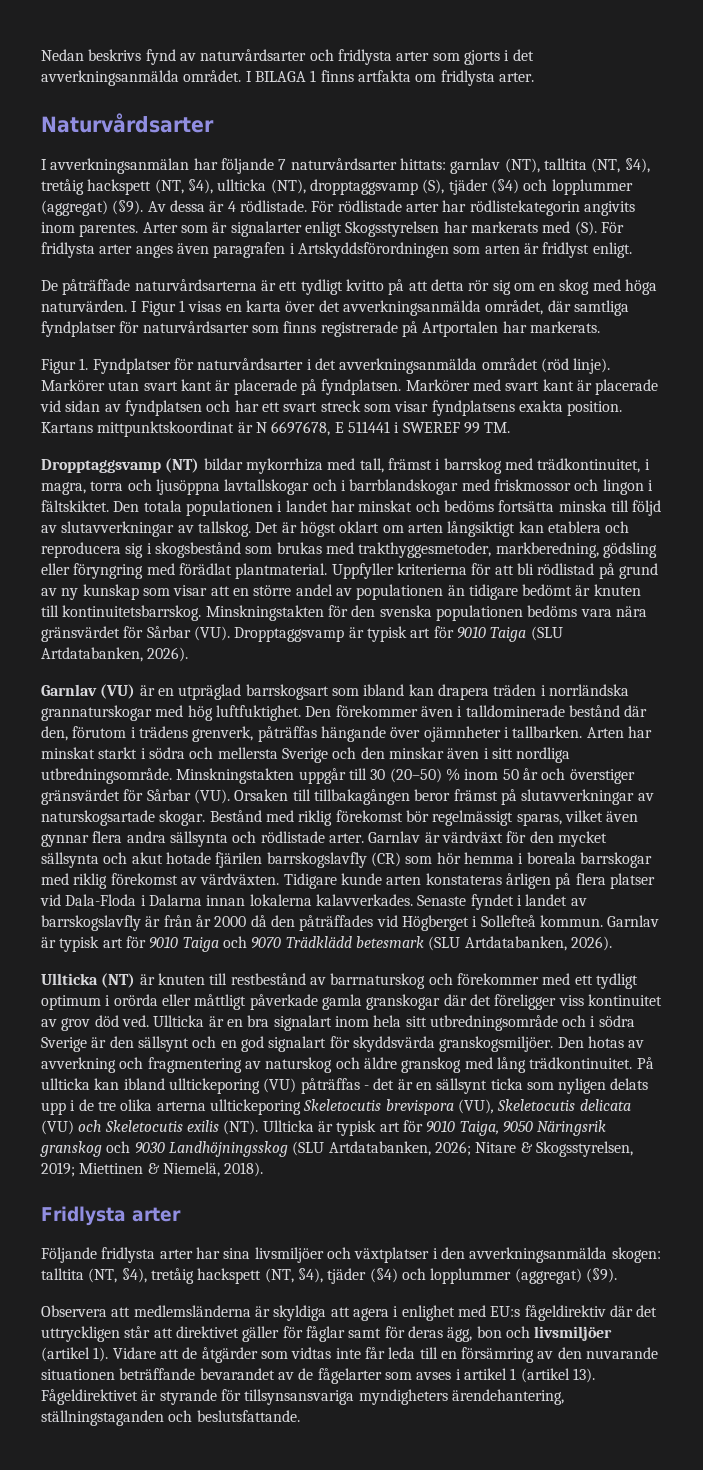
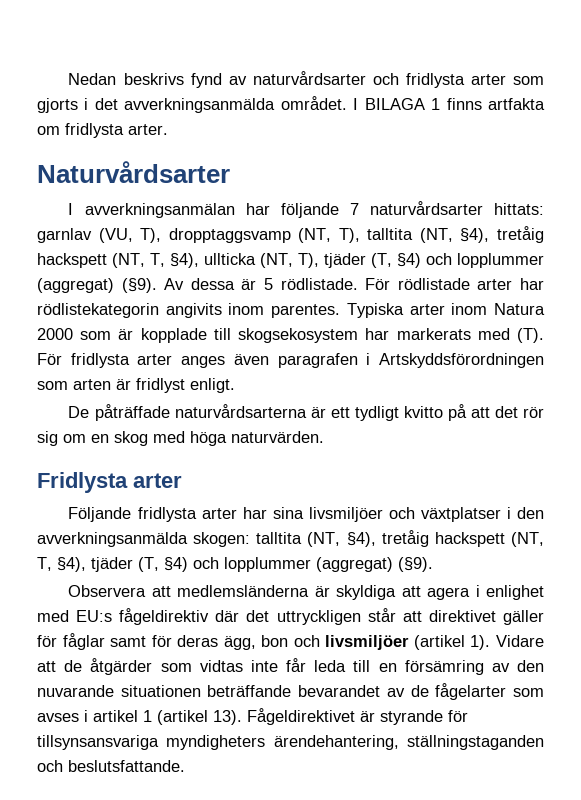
- I avverkningsanmälan har följande 7 naturvårdsarter hittats: garnlav (NT), talltita (NT, §4), tretåig hackspett (NT, §4), ullticka (NT), dropptaggsvamp (S), tjäder (§4) och lopplummer (aggregat) (§9).
+ I avverkningsanmälan har följande 7 naturvårdsarter hittats: garnlav (VU, T), dropptaggsvamp (NT, T), talltita (NT, §4), tretåig hackspett (NT, T, §4), ullticka (NT, T), tjäder (T, §4) och lopplummer (aggregat) (§9).
- Av dessa är 4 rödlistade.
+ Av dessa är 5 rödlistade.
- Arter som är signalarter enligt Skogsstyrelsen har markerats med (S). För fridlysta arter anges även paragrafen i Artskyddsförordningen som arten är fridlyst enligt.
+ Typiska arter inom Natura 2000 som är kopplade till skogsekosystem har markerats med (T). För fridlysta arter anges även paragrafen i Artskyddsförordningen som arten är fridlyst enligt.
- De påträffade naturvårdsarterna är ett tydligt kvitto på att detta rör sig om en skog med höga naturvärden. I Figur 1 visas en karta över det avverkningsanmälda området, där samtliga fyndplatser för naturvårdsarter som finns registrerade på Artportalen har markerats.
- Figur 1. Fyndplatser för naturvårdsarter i det avverkningsanmälda området (röd linje). Markörer utan svart kant är placerade på fyndplatsen. Markörer med svart kant är placerade vid sidan av fyndplatsen och har ett svart streck som visar fyndplatsens exakta position. Kartans mittpunktskoordinat är N 6697678, E 511441 i SWEREF 99 TM.
- Dropptaggsvamp (NT) bildar mykorrhiza med tall, främst i barrskog med trädkontinuitet, i magra, torra och ljusöppna lavtallskogar och i barrblandskogar med friskmossor och lingon i fältskiktet. Den totala populationen i landet har minskat och bedöms fortsätta minska till följd av slutavverkningar av tallskog. Det är högst oklart om arten långsiktigt kan etablera och reproducera sig i skogsbestånd som brukas med trakthyggesmetoder, markberedning, gödsling eller föryngring med förädlat plantmaterial. Uppfyller kriterierna för att bli rödlistad på grund av ny kunskap som visar att en större andel av populationen än tidigare bedömt är knuten till kontinuitetsbarrskog. Minskningstakten för den svenska populationen bedöms vara nära gränsvärdet för Sårbar (VU). Dropptaggsvamp är typisk art för 9010 Taiga (SLU Artdatabanken, 2026).
- Garnlav (VU) är en utpräglad barrskogsart som ibland kan drapera träden i norrländska grannaturskogar med hög luftfuktighet. Den förekommer även i talldominerade bestånd där den, förutom i trädens grenverk, påträffas hängande över ojämnheter i tallbarken. Arten har minskat starkt i södra och mellersta Sverige och den minskar även i sitt nordliga utbredningsområde. Minskningstakten uppgår till 30 (20–50) % inom 50 år och överstiger gränsvärdet för Sårbar (VU). Orsaken till tillbakagången beror främst på slutavverkningar av naturskogsartade skogar. Bestånd med riklig förekomst bör regelmässigt sparas, vilket även gynnar flera andra sällsynta och rödlistade arter. Garnlav är värdväxt för den mycket sällsynta och akut hotade fjärilen barrskogslavfly (CR) som hör hemma i boreala barrskogar med riklig förekomst av värdväxten. Tidigare kunde arten konstateras årligen på flera platser vid Dala-Floda i Dalarna innan lokalerna kalavverkades. Senaste fyndet i landet av barrskogslavfly är från år 2000 då den påträffades vid Högberget i Sollefteå kommun. Garnlav är typisk art för 9010 Taiga och 9070 Trädklädd betesmark (SLU Artdatabanken, 2026).
- Ullticka (NT) är knuten till restbestånd av barrnaturskog och förekommer med ett tydligt optimum i orörda eller måttligt påverkade gamla granskogar där det föreligger viss kontinuitet av grov död ved. Ullticka är en bra signalart inom hela sitt utbredningsområde och i södra Sverige är den sällsynt och en god signalart för skyddsvärda granskogsmiljöer. Den hotas av avverkning och fragmentering av naturskog och äldre granskog med lång trädkontinuitet. På ullticka kan ibland ulltickeporing (VU) påträffas - det är en sällsynt ticka som nyligen delats upp i de tre olika arterna ulltickeporing Skeletocutis brevispora (VU), Skeletocutis delicata (VU) och Skeletocutis exilis (NT). Ullticka är typisk art för 9010 Taiga, 9050 Näringsrik granskog och 9030 Landhöjningsskog (SLU Artdatabanken, 2026; Nitare & Skogsstyrelsen, 2019; Miettinen & Niemelä, 2018).
+ De påträffade naturvårdsarterna är ett tydligt kvitto på att det rör sig om en skog med höga naturvärden.
- Följande fridlysta arter har sina livsmiljöer och växtplatser i den avverkningsanmälda skogen: talltita (NT, §4), tretåig hackspett (NT, §4), tjäder (§4) och lopplummer (aggregat) (§9).
+ Följande fridlysta arter har sina livsmiljöer och växtplatser i den avverkningsanmälda skogen: talltita (NT, §4), tretåig hackspett (NT, T, §4), tjäder (T, §4) och lopplummer (aggregat) (§9).

